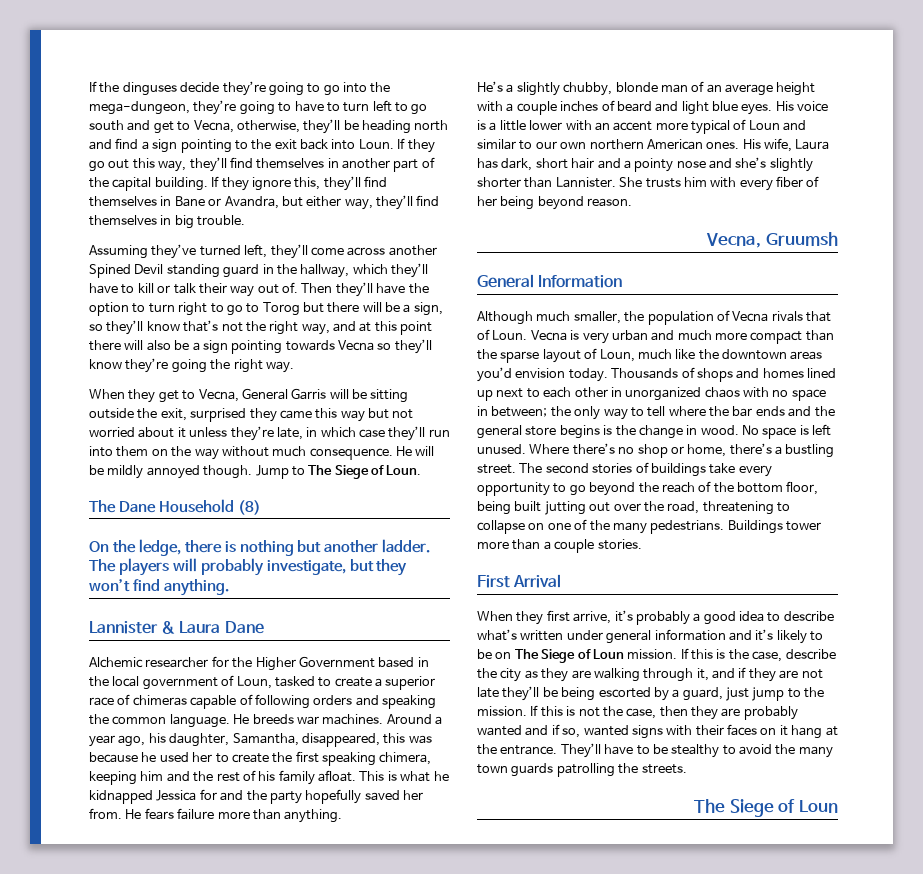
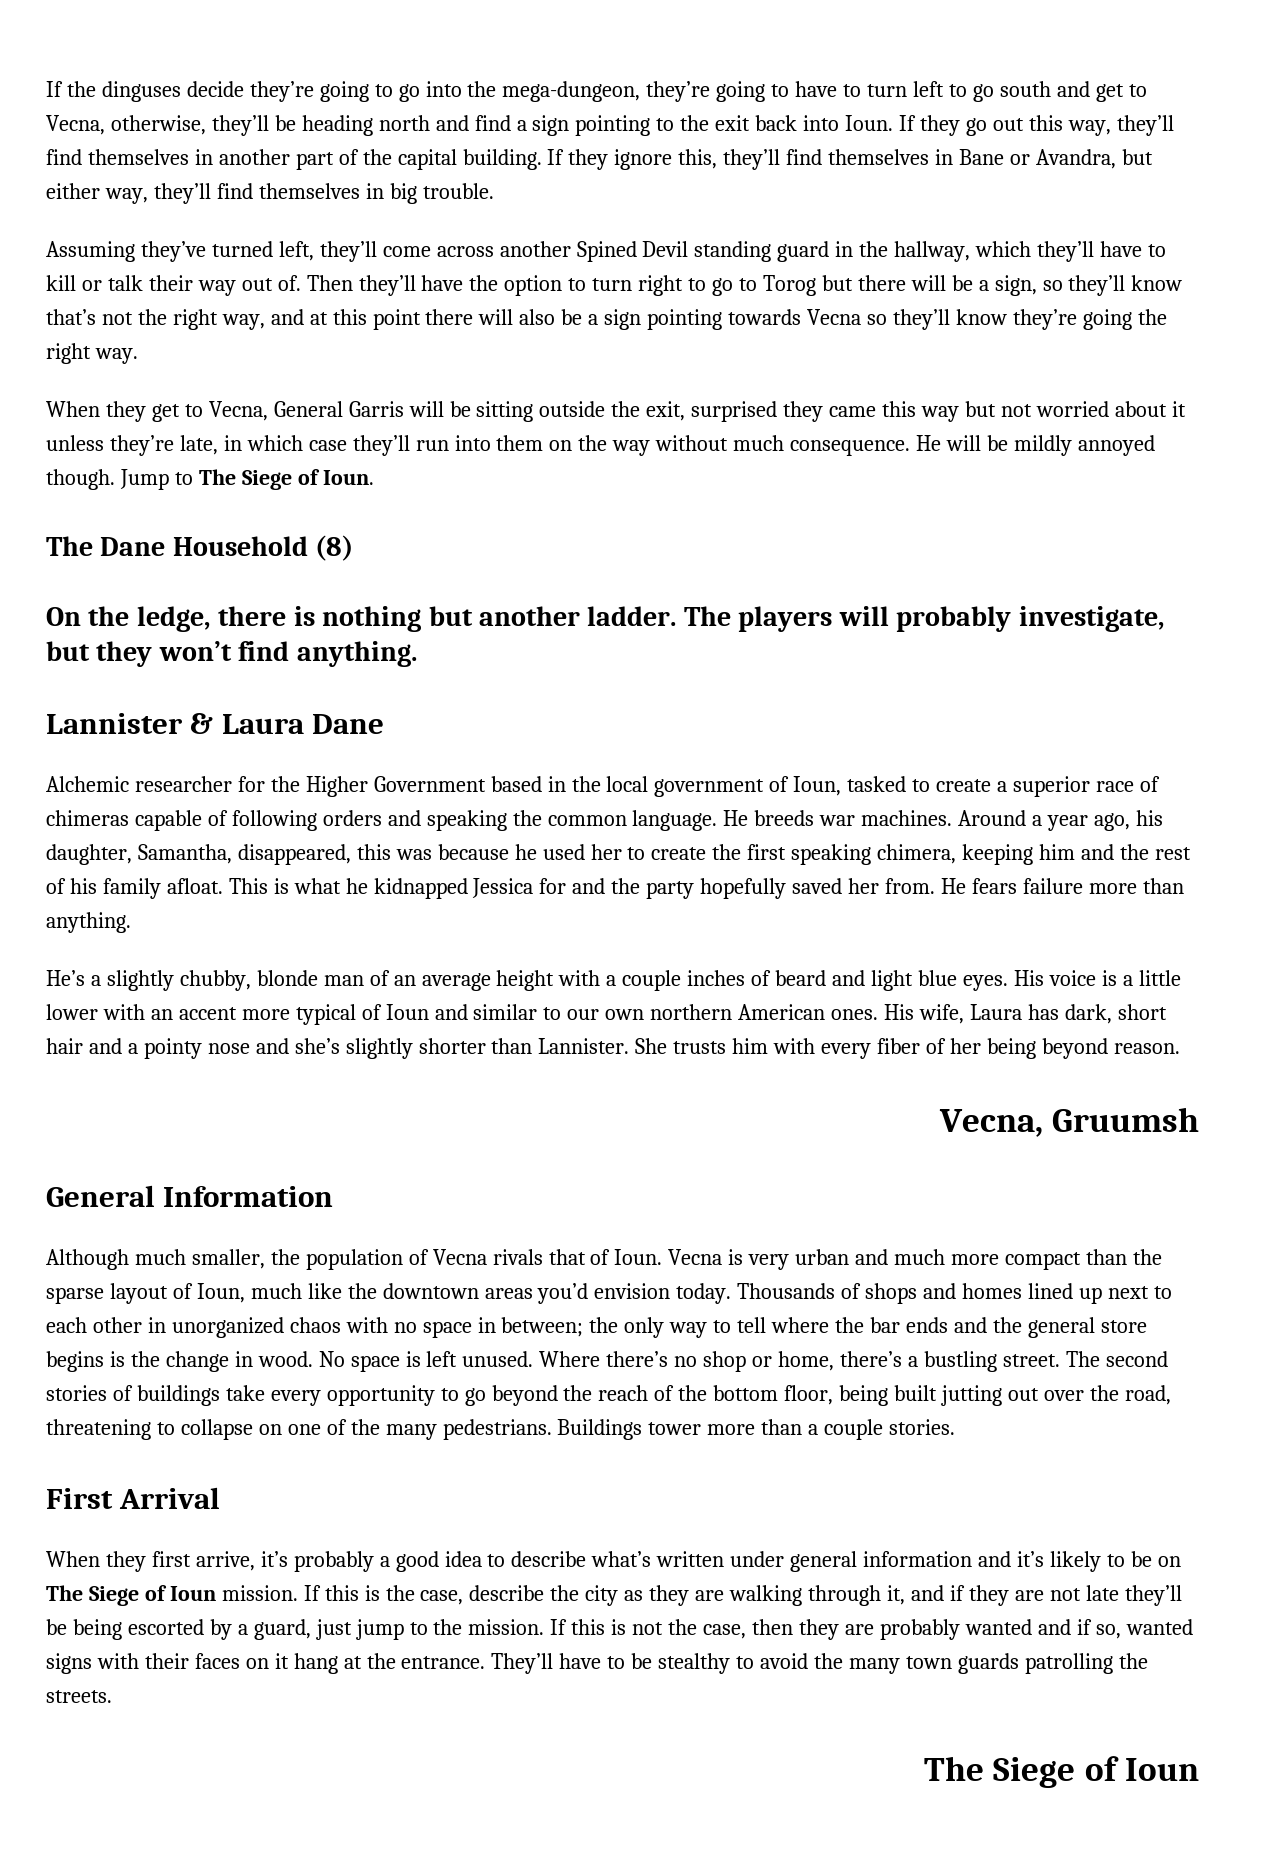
- If the dinguses decide they’re going to go into the mega-dungeon, they’re going to have to turn left to go south and get to Vecna, otherwise, they’ll be heading north and find a sign pointing to the exit back into Loun.
+ If the dinguses decide they’re going to go into the mega-dungeon, they’re going to have to turn left to go south and get to Vecna, otherwise, they’ll be heading north and find a sign pointing to the exit back into Ioun.
- Jump to The Siege of Loun.
+ Jump to The Siege of Ioun.
- Alchemic researcher for the Higher Government based in the local government of Loun, tasked to create a superior race of chimeras capable of following orders and speaking the common language.
+ Alchemic researcher for the Higher Government based in the local government of Ioun, tasked to create a superior race of chimeras capable of following orders and speaking the common language.
- His voice is a little lower with an accent more typical of Loun and similar to our own northern American ones.
+ His voice is a little lower with an accent more typical of Ioun and similar to our own northern American ones.
- Although much smaller, the population of Vecna rivals that of Loun.
+ Although much smaller, the population of Vecna rivals that of Ioun.
- Vecna is very urban and much more compact than the sparse layout of Loun, much like the downtown areas you’d envision today.
+ Vecna is very urban and much more compact than the sparse layout of Ioun, much like the downtown areas you’d envision today.
- When they first arrive, it’s probably a good idea to describe what’s written under general information and it’s likely to be on The Siege of Loun mission.
+ When they first arrive, it’s probably a good idea to describe what’s written under general information and it’s likely to be on The Siege of Ioun mission.
  They’ll have to be stealthy to avoid the many town guards patrolling the streets.
- The Siege of Loun
+ The Siege of Ioun

